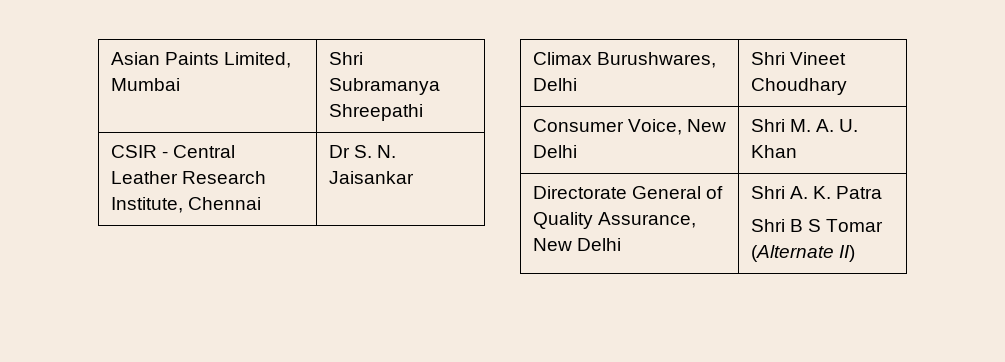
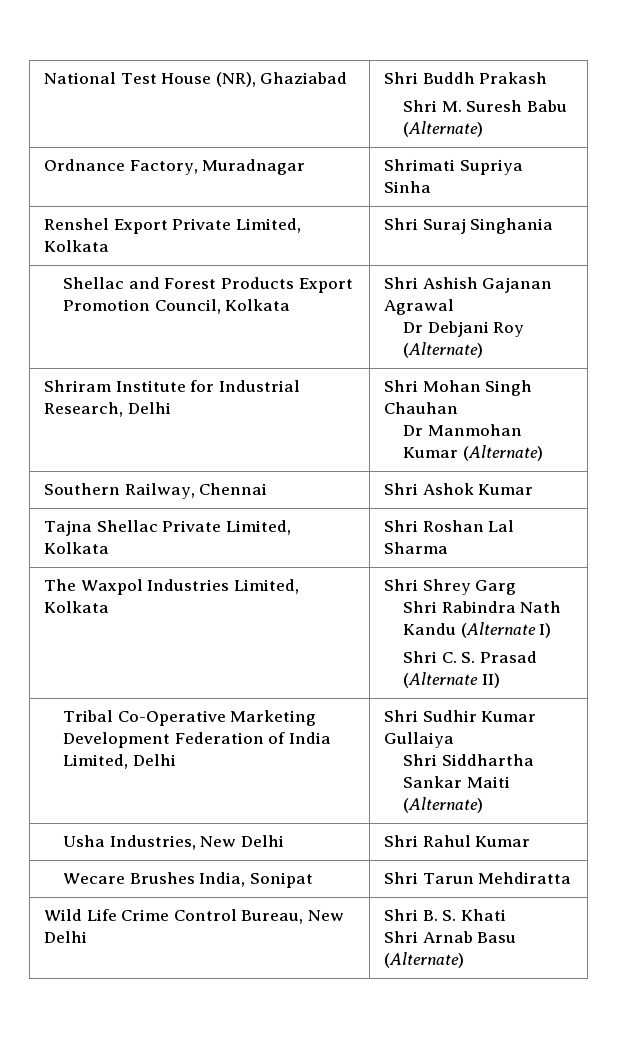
- Asian Paints Limited, Mumbai | Shri Subramanya Shreepathi
- CSIR - Central Leather Research Institute, Chennai | Dr S. N. Jaisankar
- Climax Burushwares, Delhi | Shri Vineet Choudhary
- Consumer Voice, New Delhi | Shri M. A. U. Khan
- Directorate General of Quality Assurance, New Delhi | Shri A. K. Patra
- Shri B S Tomar (Alternate II)
+ National Test House (NR), Ghaziabad | Shri Buddh Prakash
+ Shri M. Suresh Babu (Alternate)
+ Ordnance Factory, Muradnagar | Shrimati Supriya Sinha
+ Renshel Export Private Limited, Kolkata | Shri Suraj Singhania
+ Shellac and Forest Products Export Promotion Council, Kolkata | Shri Ashish Gajanan Agrawal
+ Dr Debjani Roy (Alternate)
+ Shriram Institute for Industrial Research, Delhi | Shri Mohan Singh Chauhan
+ Dr Manmohan Kumar (Alternate)
+ Southern Railway, Chennai | Shri Ashok Kumar
+ Tajna Shellac Private Limited, Kolkata | Shri Roshan Lal Sharma
+ The Waxpol Industries Limited, Kolkata | Shri Shrey Garg
+ Shri Rabindra Nath Kandu (Alternate I)
+ Shri C. S. Prasad (Alternate II)
+ Tribal Co-Operative Marketing Development Federation of India Limited, Delhi | Shri Sudhir Kumar Gullaiya
+ Shri Siddhartha Sankar Maiti (Alternate)
+ Usha Industries, New Delhi | Shri Rahul Kumar
+ Wecare Brushes India, Sonipat | Shri Tarun Mehdiratta
+ Wild Life Crime Control Bureau, New Delhi | Shri B. S. Khati
+ Shri Arnab Basu (Alternate)

